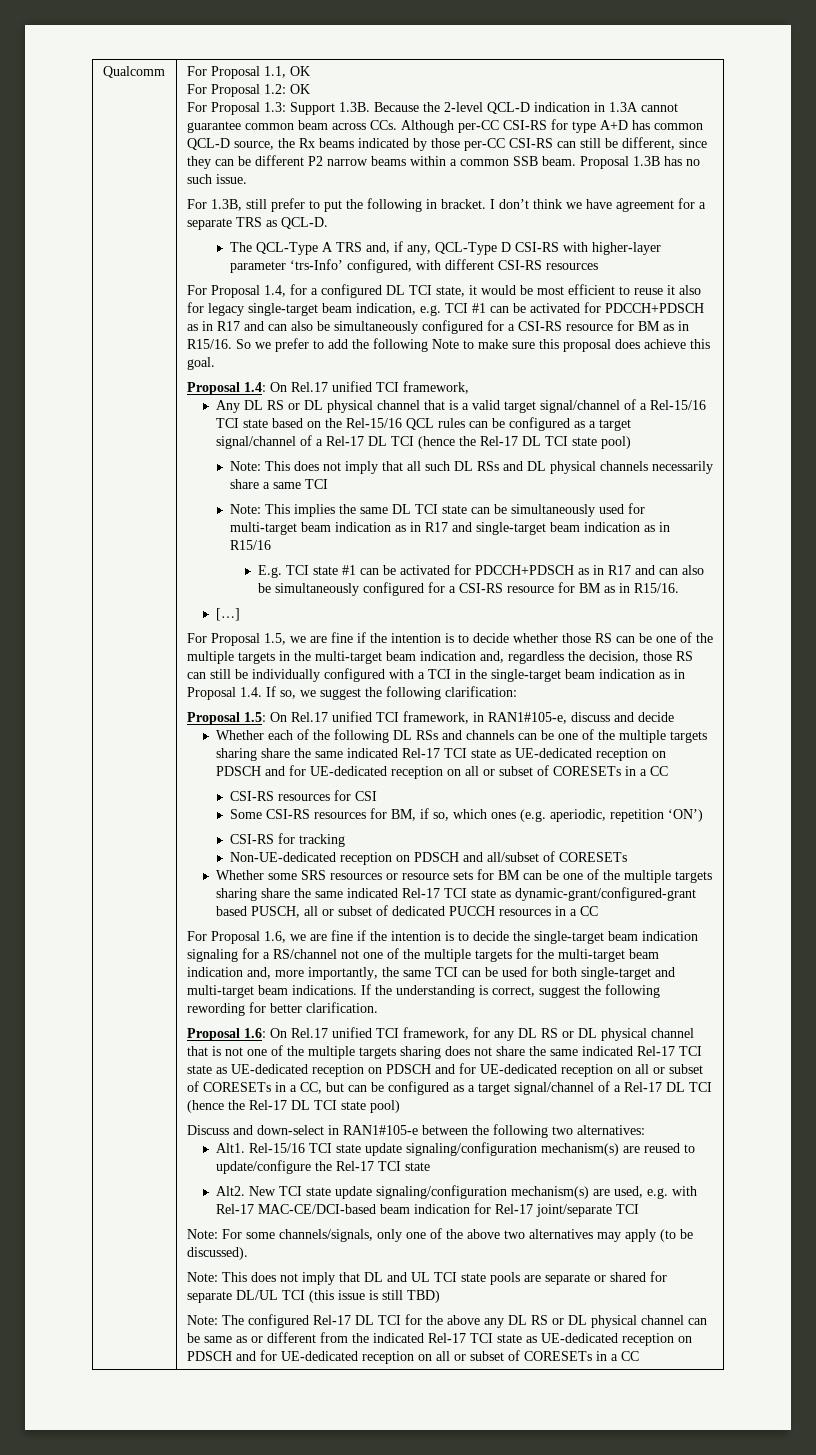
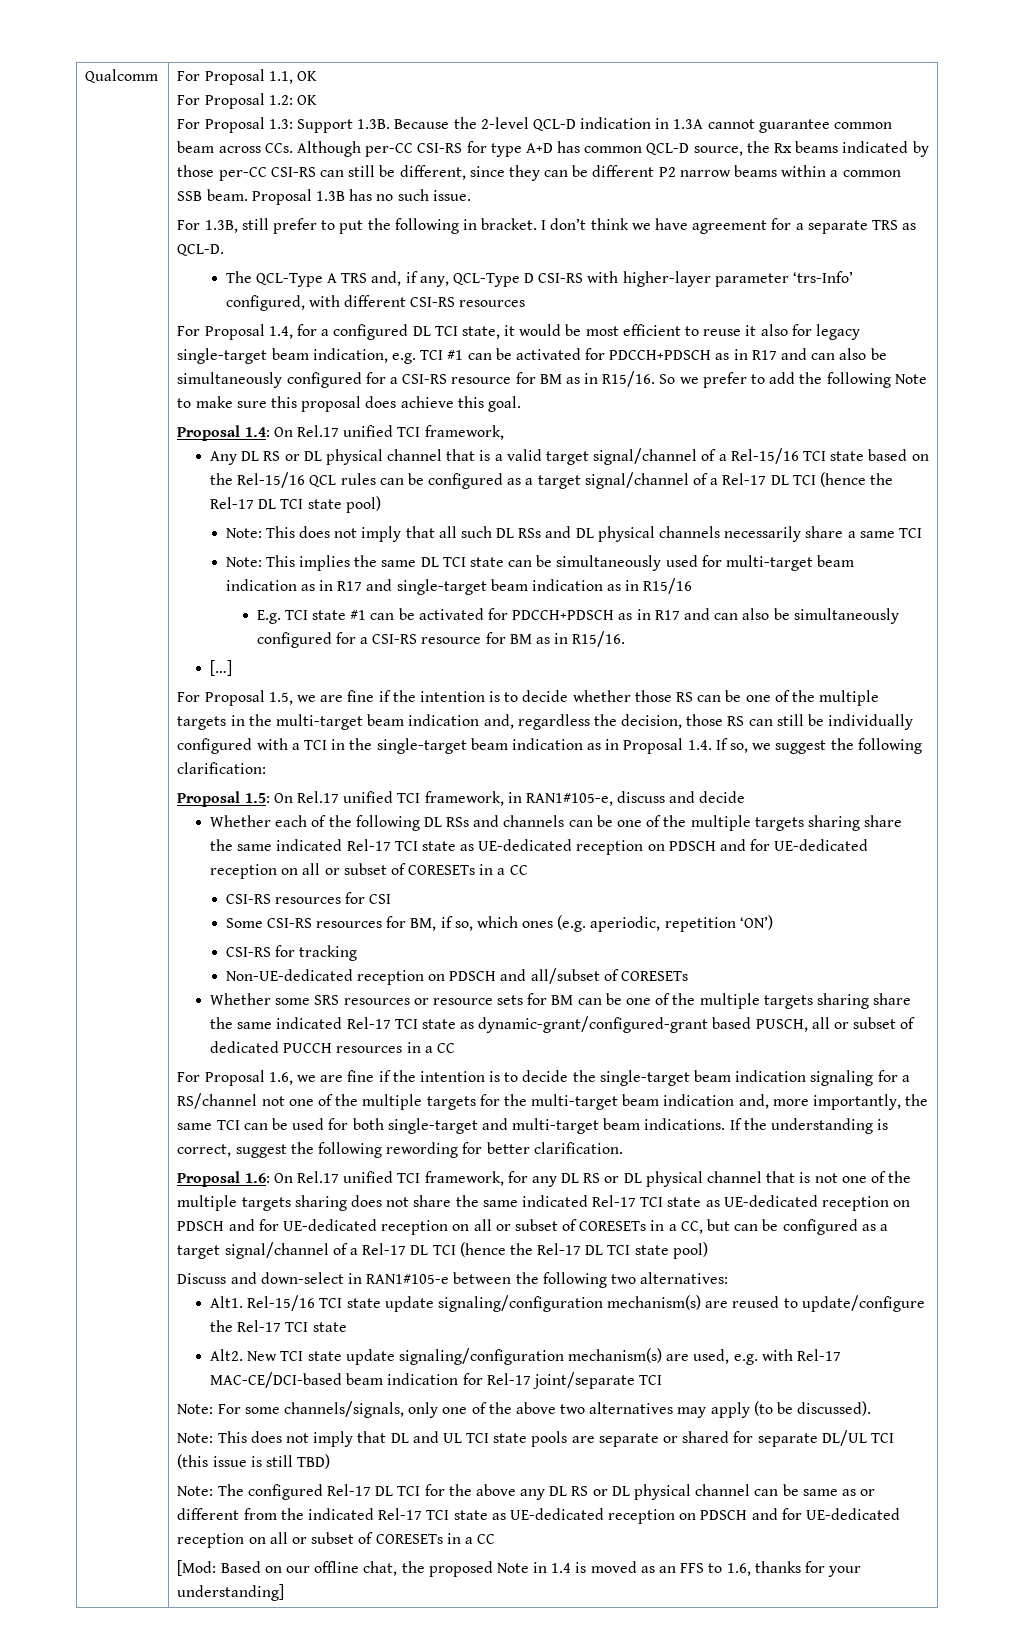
+ [Mod: Based on our offline chat, the proposed Note in 1.4 is moved as an FFS to 1.6, thanks for your understanding]

